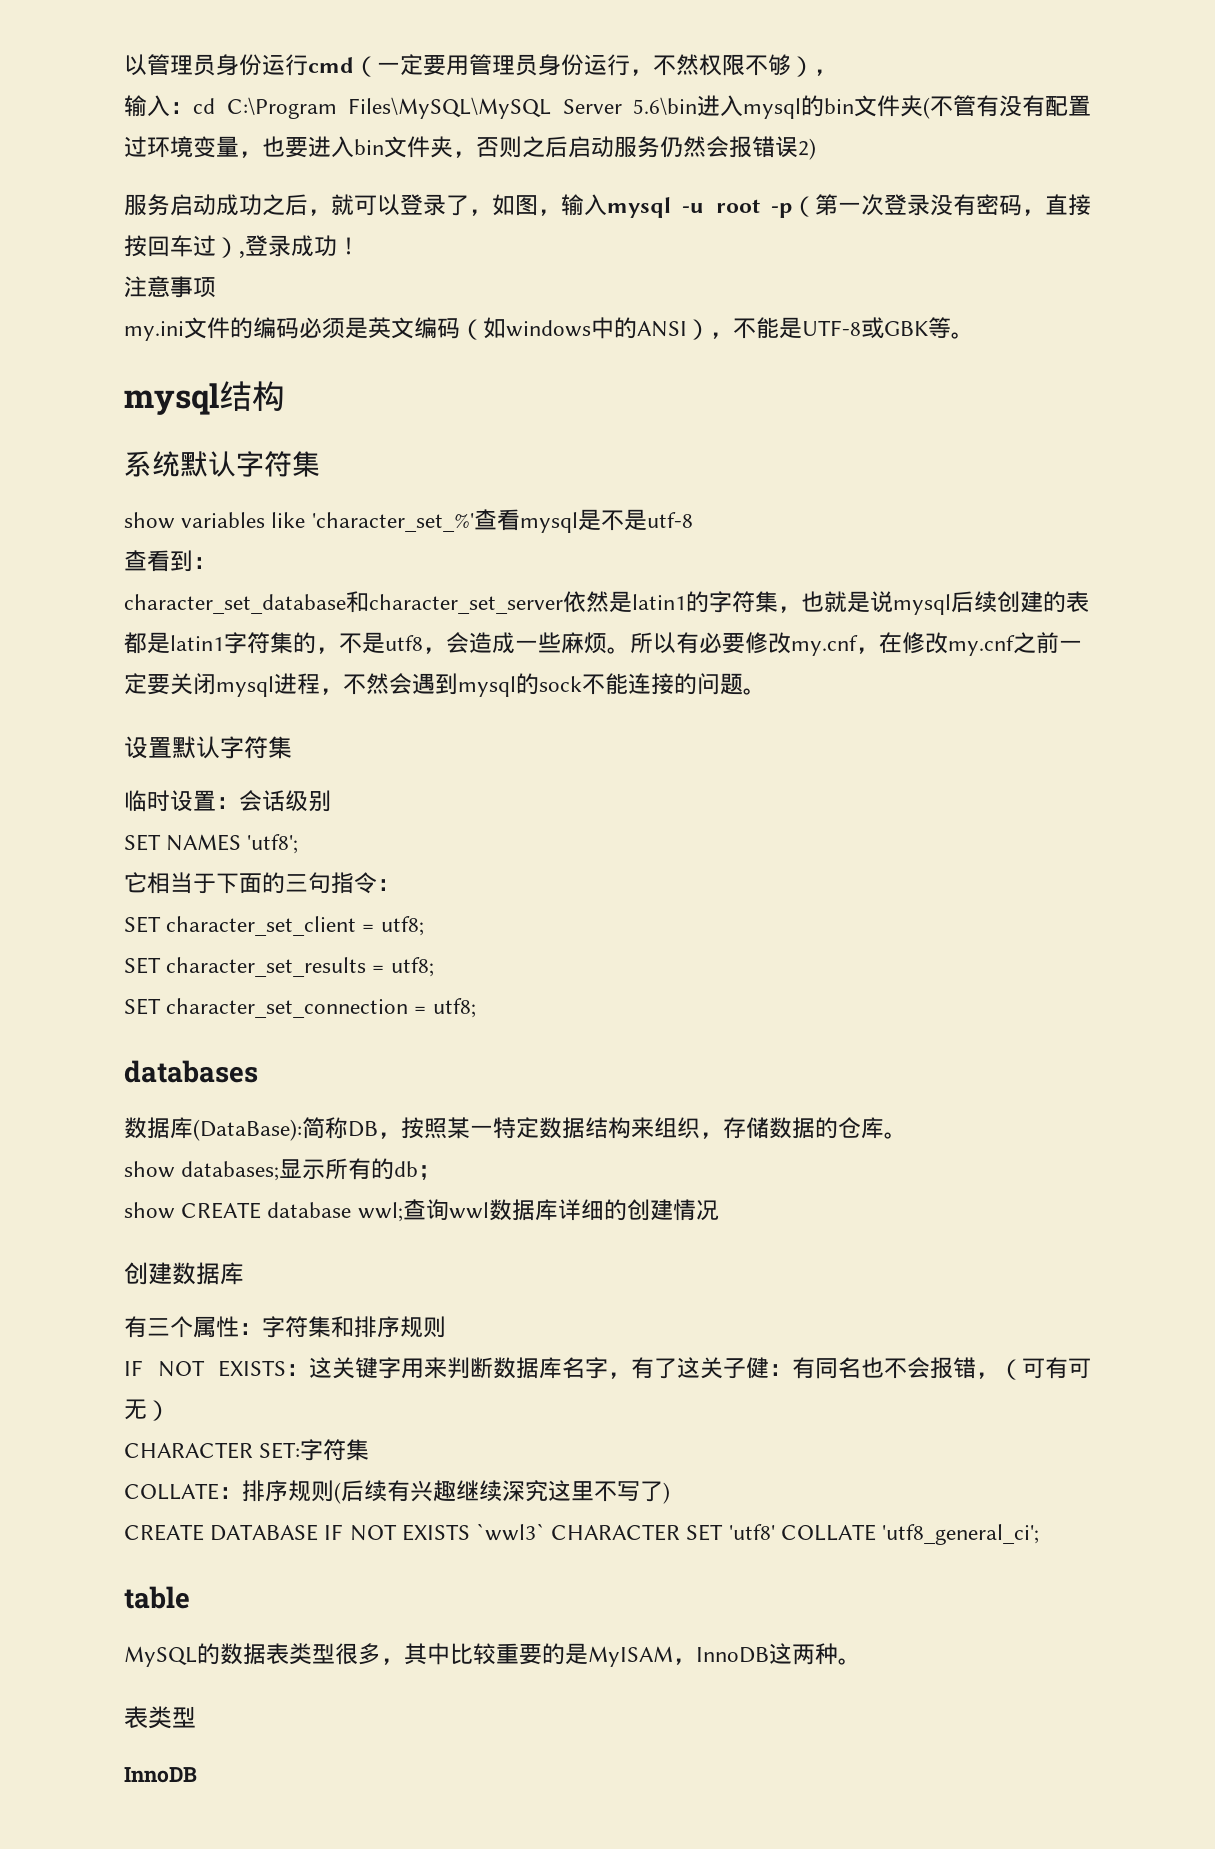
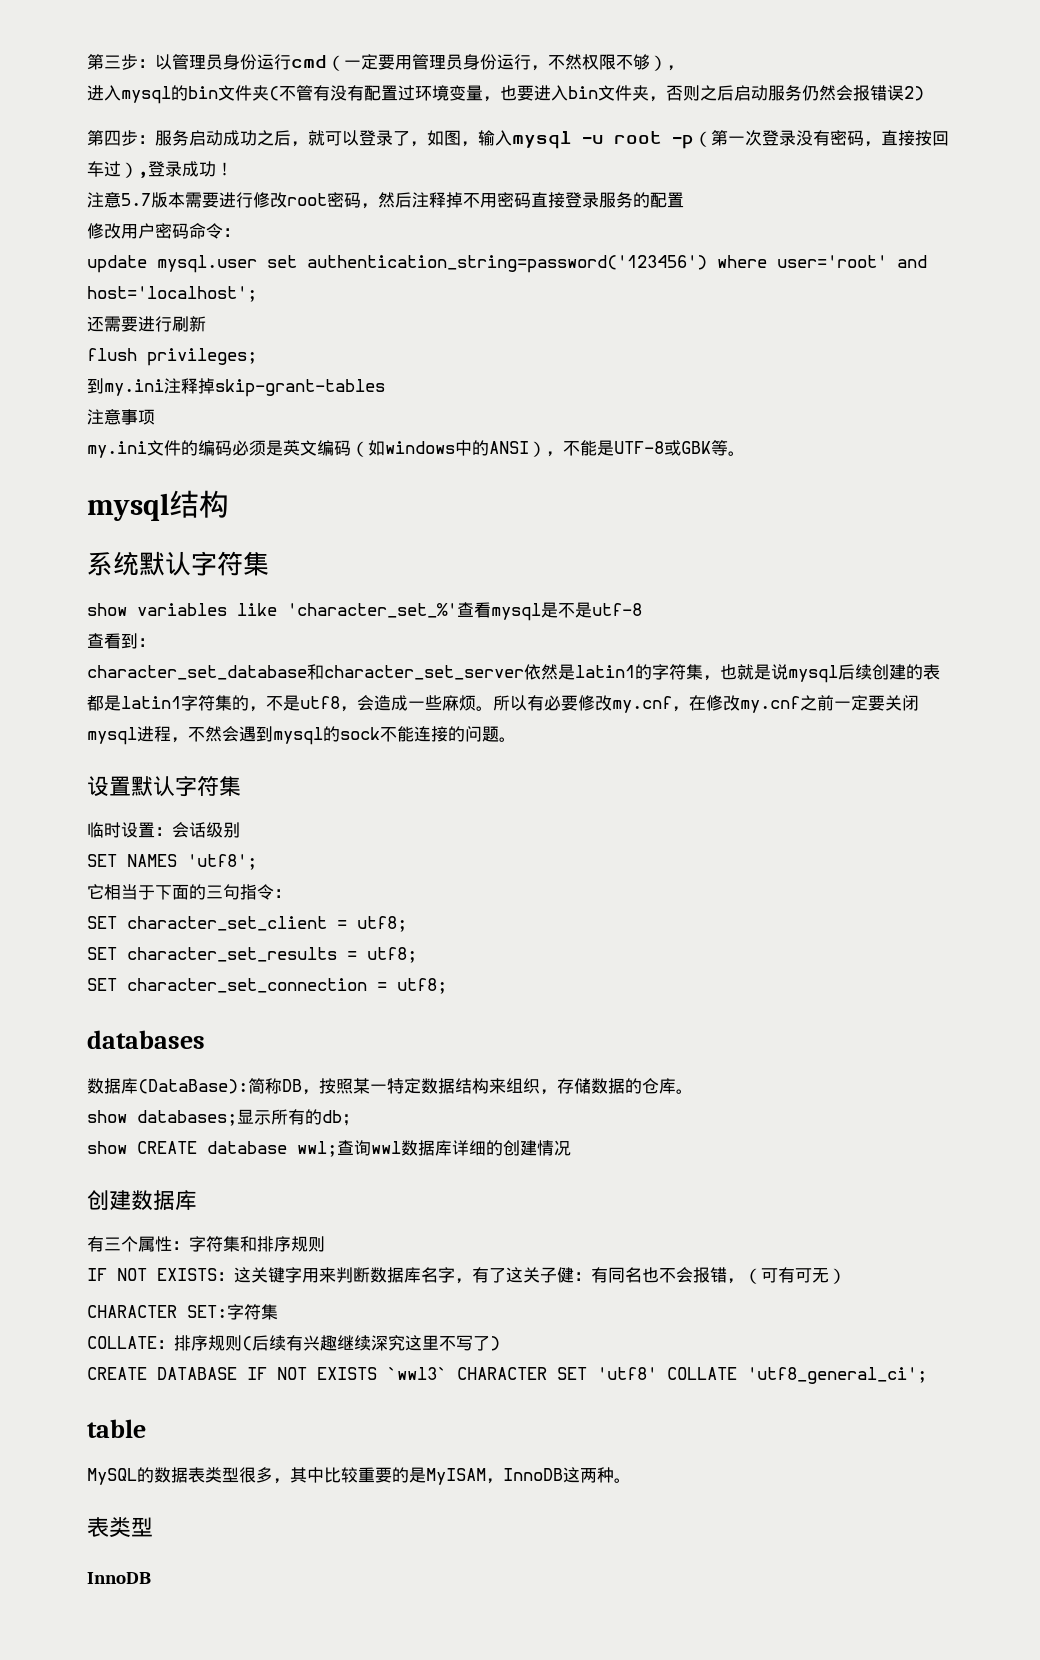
- 以管理员身份运行cmd（一定要用管理员身份运行，不然权限不够），
+ 第三步：以管理员身份运行cmd（一定要用管理员身份运行，不然权限不够），
- 输入：cd C:\Program Files\MySQL\MySQL Server 5.6\bin进入mysql的bin文件夹(不管有没有配置过环境变量，也要进入bin文件夹，否则之后启动服务仍然会报错误2)
+ 进入mysql的bin文件夹(不管有没有配置过环境变量，也要进入bin文件夹，否则之后启动服务仍然会报错误2)
- 服务启动成功之后，就可以登录了，如图，输入mysql -u root -p（第一次登录没有密码，直接按回车过）,登录成功！
+ 第四步：服务启动成功之后，就可以登录了，如图，输入mysql -u root -p（第一次登录没有密码，直接按回车过）,登录成功！
+ 注意5.7版本需要进行修改root密码，然后注释掉不用密码直接登录服务的配置
+ 修改用户密码命令：
+ update mysql.user set authentication_string=password('123456') where user='root' and host='localhost';
+ 还需要进行刷新
+ flush privileges;
+ 到my.ini注释掉skip-grant-tables

